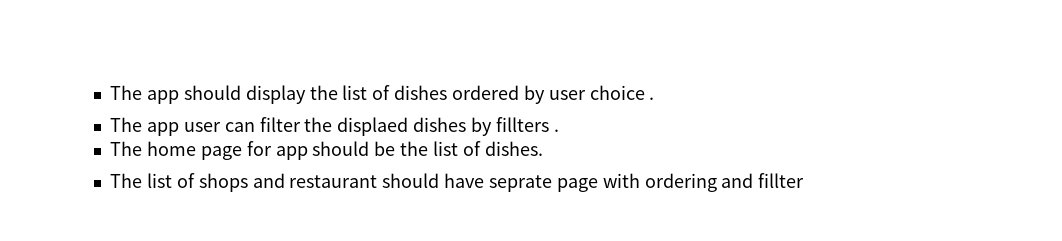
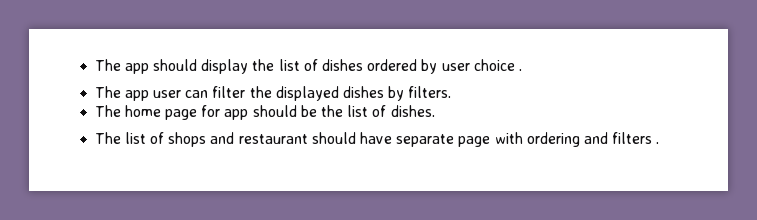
- The app user can filter the displaed dishes by fillters .
+ The app user can filter the displayed dishes by filters.
- The list of shops and restaurant should have seprate page with ordering and fillter
+ The list of shops and restaurant should have separate page with ordering and filters .

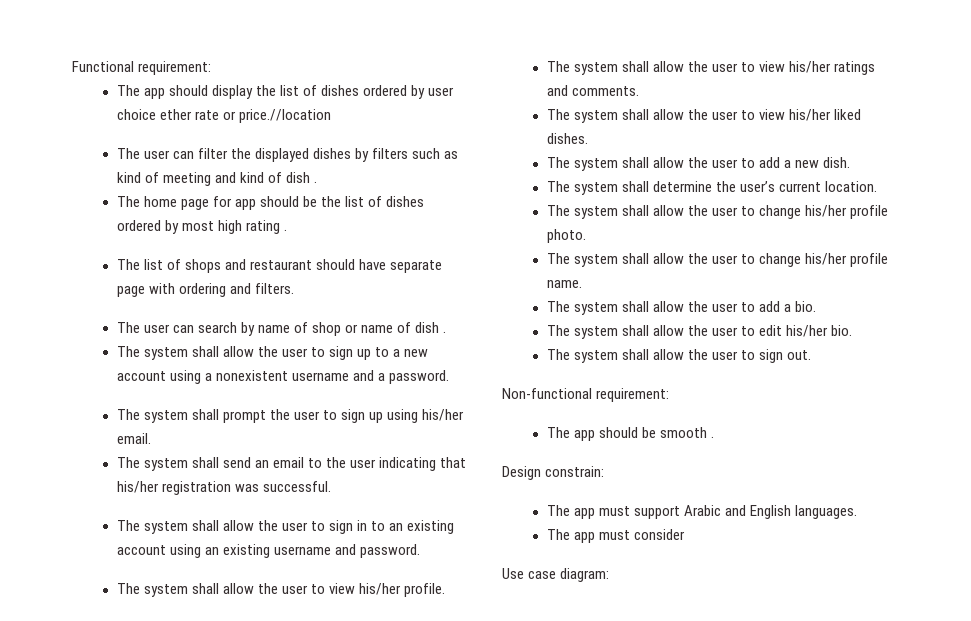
+ Functional requirement:
- The app should display the list of dishes ordered by user choice .
- The app user can filter the displayed dishes by filters.
+ The app should display the list of dishes ordered by user choice ether rate or price.//location
+ The user can filter the displayed dishes by filters such as kind of meeting and kind of dish .
- The home page for app should be the list of dishes.
+ The home page for app should be the list of dishes ordered by most high rating .
- The list of shops and restaurant should have separate page with ordering and filters .
+ The list of shops and restaurant should have separate page with ordering and filters.
+ The user can search by name of shop or name of dish .
+ The system shall allow the user to sign up to a new account using a nonexistent username and a password.
+ The system shall prompt the user to sign up using his/her email.
+ The system shall send an email to the user indicating that his/her registration was successful.
+ The system shall allow the user to sign in to an existing account using an existing username and password.
+ The system shall allow the user to view his/her profile.
+ The system shall allow the user to view his/her ratings and comments.
+ The system shall allow the user to view his/her liked dishes.
+ The system shall allow the user to add a new dish.
+ The system shall determine the user’s current location.
+ The system shall allow the user to change his/her profile photo.
+ The system shall allow the user to change his/her profile name.
+ The system shall allow the user to add a bio.
+ The system shall allow the user to edit his/her bio.
+ The system shall allow the user to sign out.
+ Non-functional requirement:
+ The app should be smooth .
+ Design constrain:
+ The app must support Arabic and English languages.
+ The app must consider
+ Use case diagram:

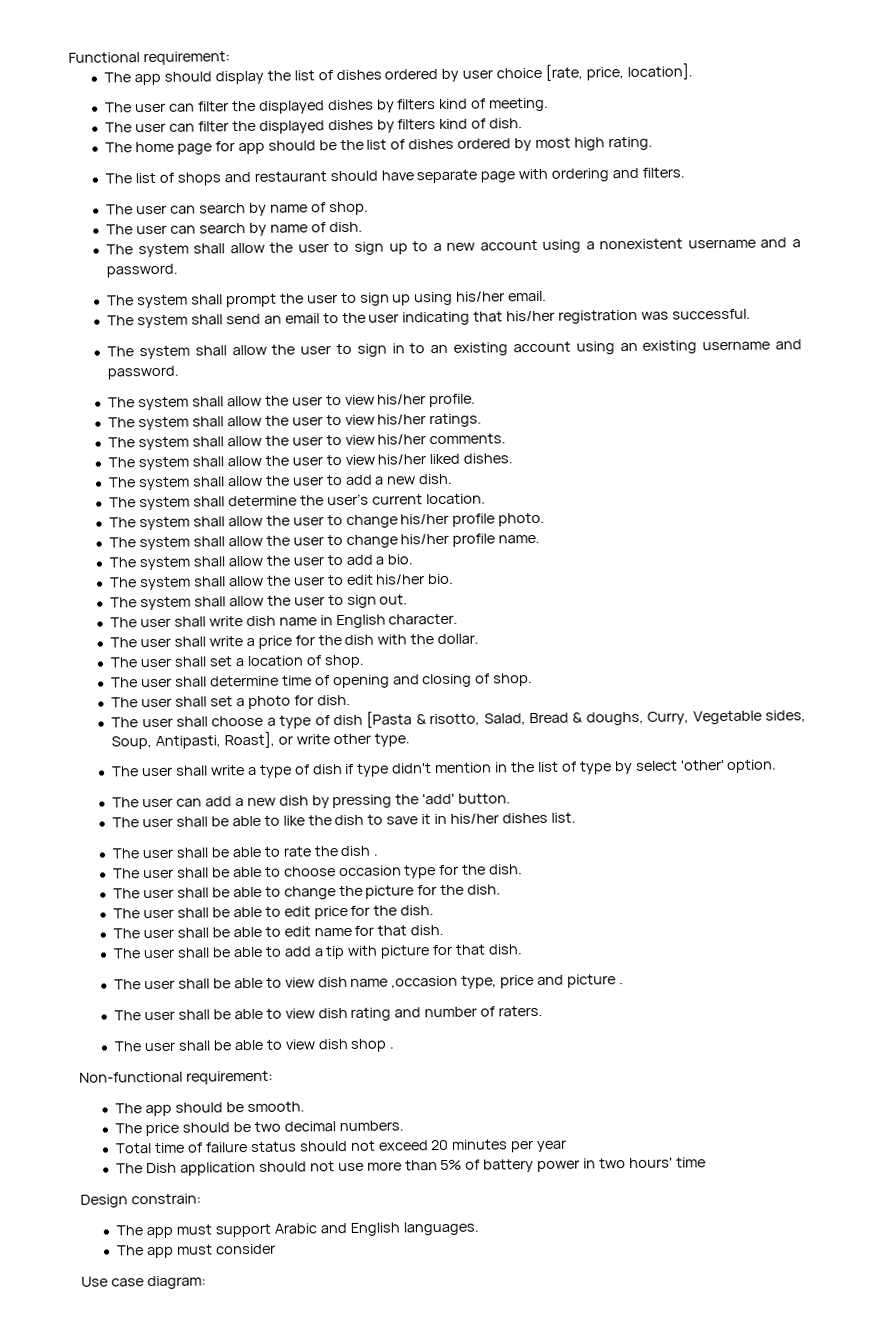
- The app should display the list of dishes ordered by user choice ether rate or price.//location
- The user can filter the displayed dishes by filters such as kind of meeting and kind of dish .
+ The app should display the list of dishes ordered by user choice [rate, price, location].
+ The user can filter the displayed dishes by filters kind of meeting.
+ The user can filter the displayed dishes by filters kind of dish.
- The home page for app should be the list of dishes ordered by most high rating .
+ The home page for app should be the list of dishes ordered by most high rating.
- The user can search by name of shop or name of dish .
+ The user can search by name of shop.
+ The user can search by name of dish.
- The system shall allow the user to view his/her ratings and comments.
+ The system shall allow the user to view his/her ratings.
+ The system shall allow the user to view his/her comments.
+ The user shall write dish name in English character.
+ The user shall write a price for the dish with the dollar.
+ The user shall set a location of shop.
+ The user shall determine time of opening and closing of shop.
+ The user shall set a photo for dish.
+ The user shall choose a type of dish [Pasta & risotto, Salad, Bread & doughs, Curry, Vegetable sides, Soup, Antipasti, Roast], or write other type.
+ The user shall write a type of dish if type didn't mention in the list of type by select 'other' option.
+ The user can add a new dish by pressing the 'add' button.
+ The user shall be able to like the dish to save it in his/her dishes list.
+ The user shall be able to rate the dish .
+ The user shall be able to choose occasion type for the dish.
+ The user shall be able to change the picture for the dish.
+ The user shall be able to edit price for the dish.
+ The user shall be able to edit name for that dish.
+ The user shall be able to add a tip with picture for that dish.
+ The user shall be able to view dish name ,occasion type, price and picture .
+ The user shall be able to view dish rating and number of raters.
+ The user shall be able to view dish shop .
- The app should be smooth .
+ The app should be smooth.
+ The price should be two decimal numbers.
+ Total time of failure status should not exceed 20 minutes per year
+ The Dish application should not use more than 5% of battery power in two hours' time

